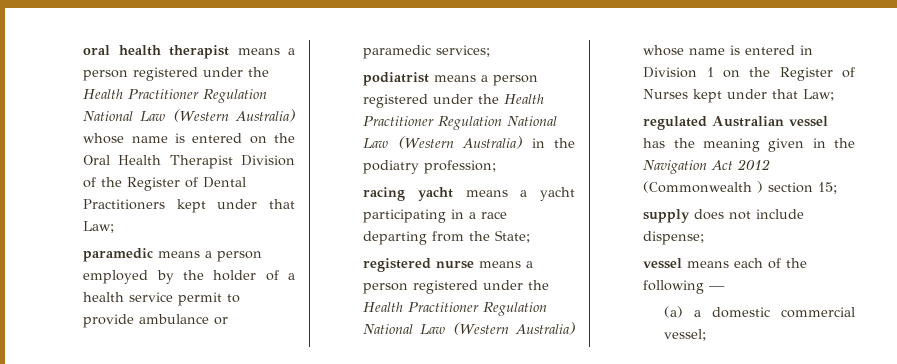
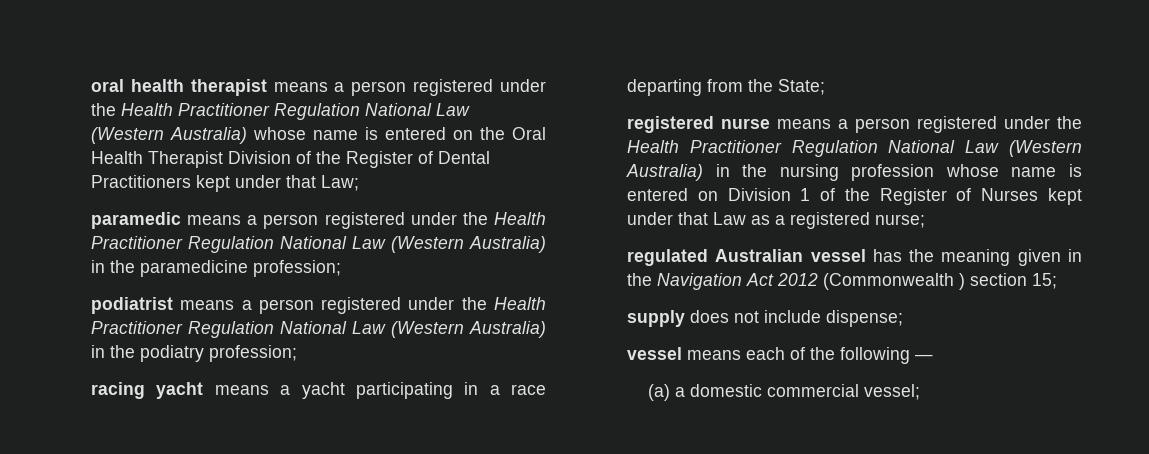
- paramedic means a person employed by the holder of a health service permit to provide ambulance or paramedic services;
+ paramedic means a person registered under the Health Practitioner Regulation National Law (Western Australia) in the paramedicine profession;
- registered nurse means a person registered under the Health Practitioner Regulation National Law (Western Australia) whose name is entered in Division 1 on the Register of Nurses kept under that Law;
+ registered nurse means a person registered under the Health Practitioner Regulation National Law (Western Australia) in the nursing profession whose name is entered on Division 1 of the Register of Nurses kept under that Law as a registered nurse;

